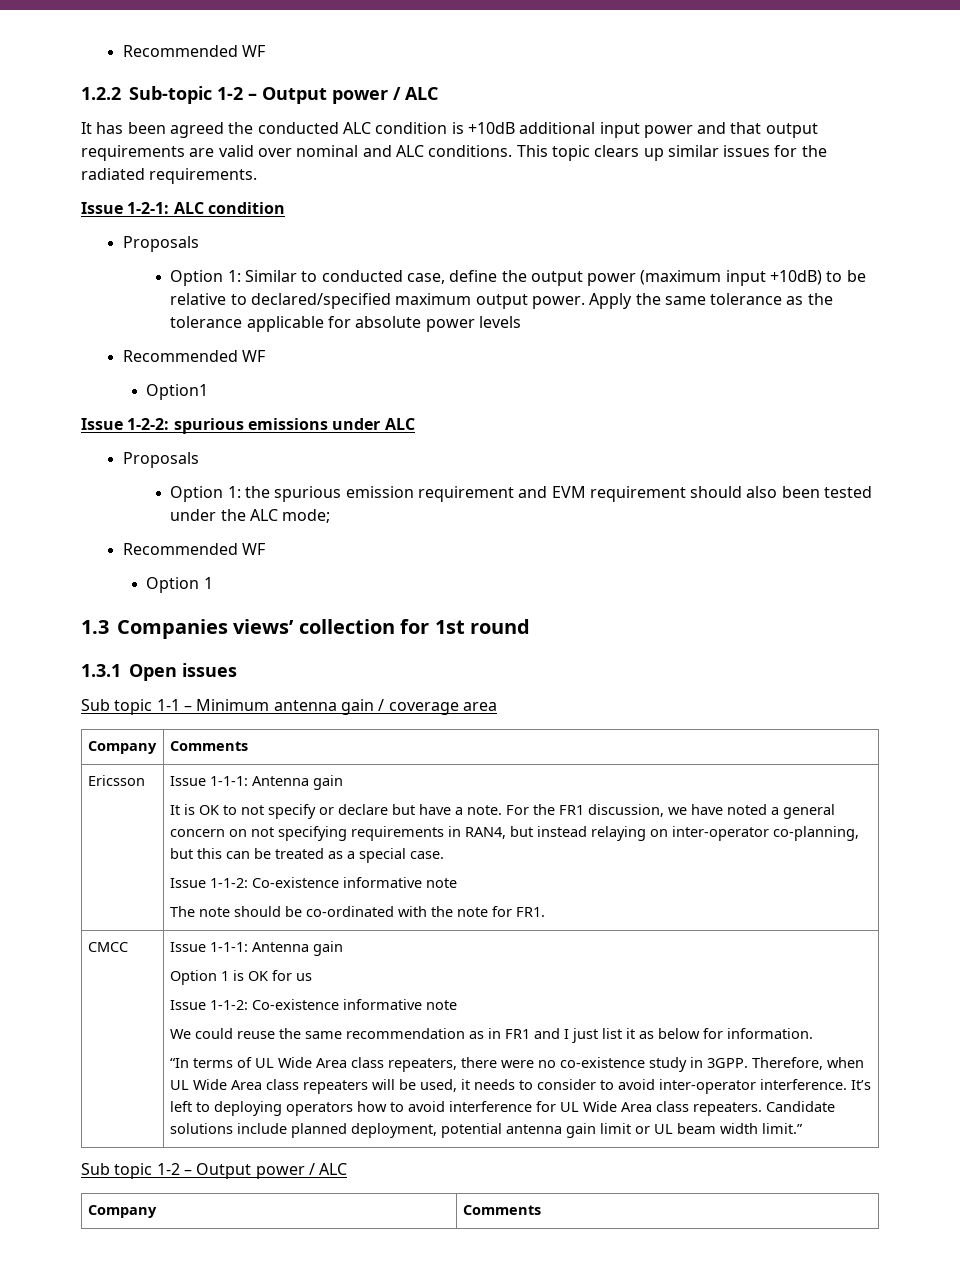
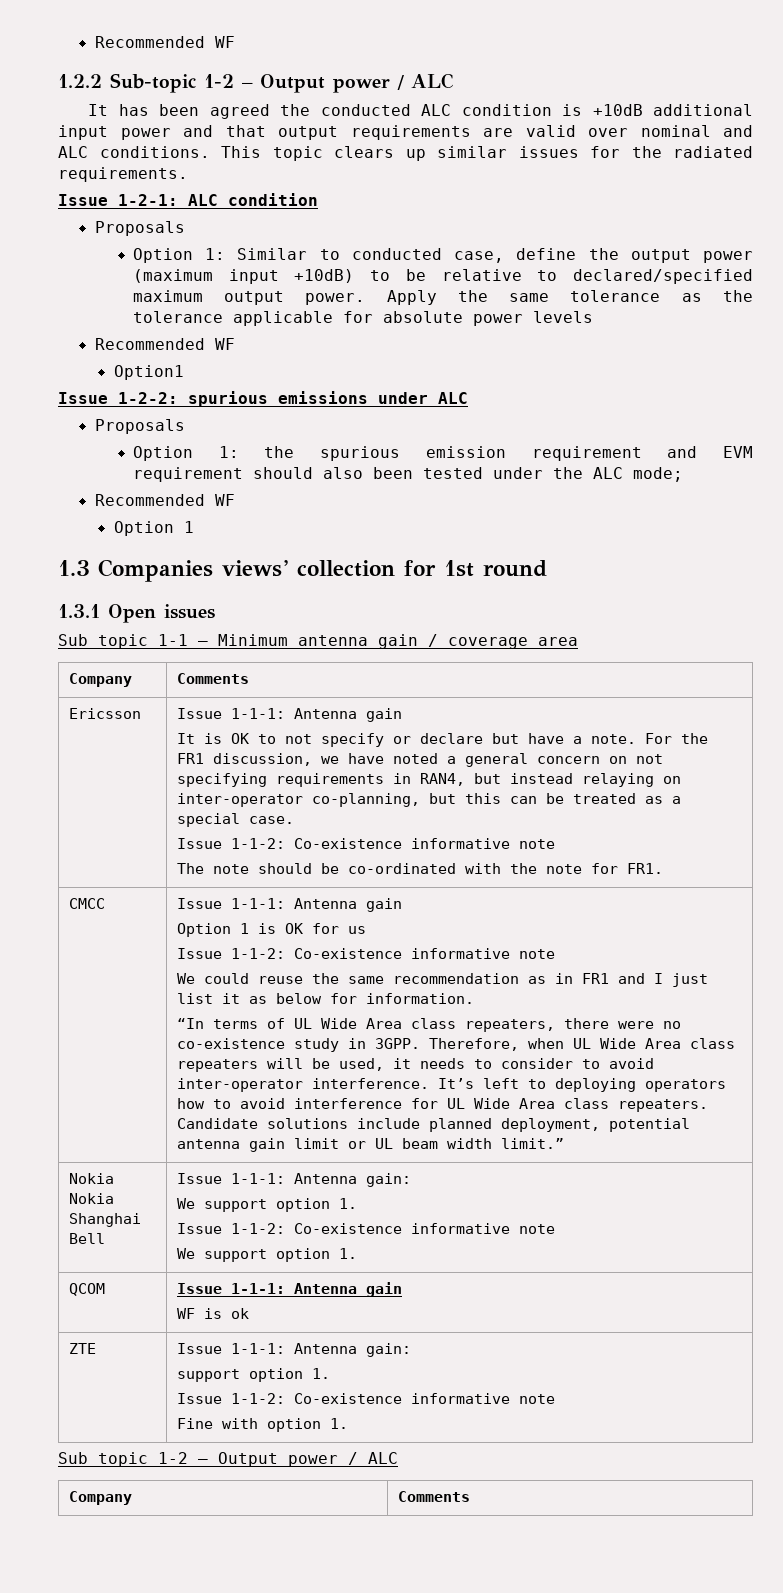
+ Nokia Nokia Shanghai Bell | Issue 1-1-1: Antenna gain:
+ We support option 1.
+ Issue 1-1-2: Co-existence informative note
+ We support option 1.
+ QCOM | Issue 1-1-1: Antenna gain
+ WF is ok
+ ZTE | Issue 1-1-1: Antenna gain:
+ support option 1.
+ Issue 1-1-2: Co-existence informative note
+ Fine with option 1.

